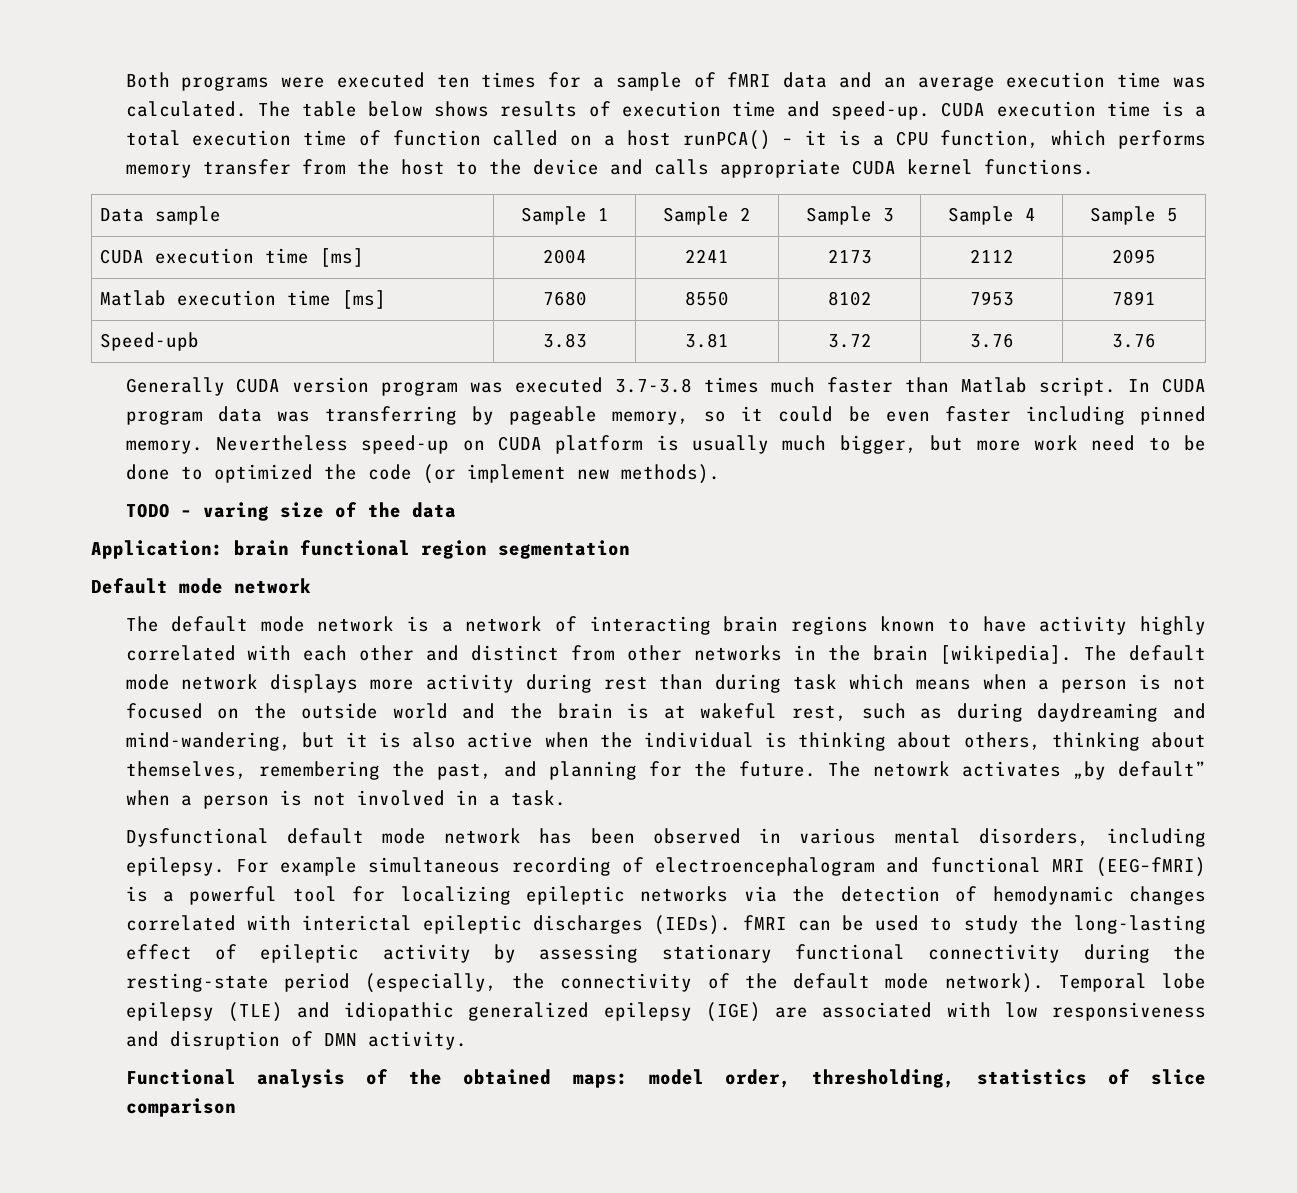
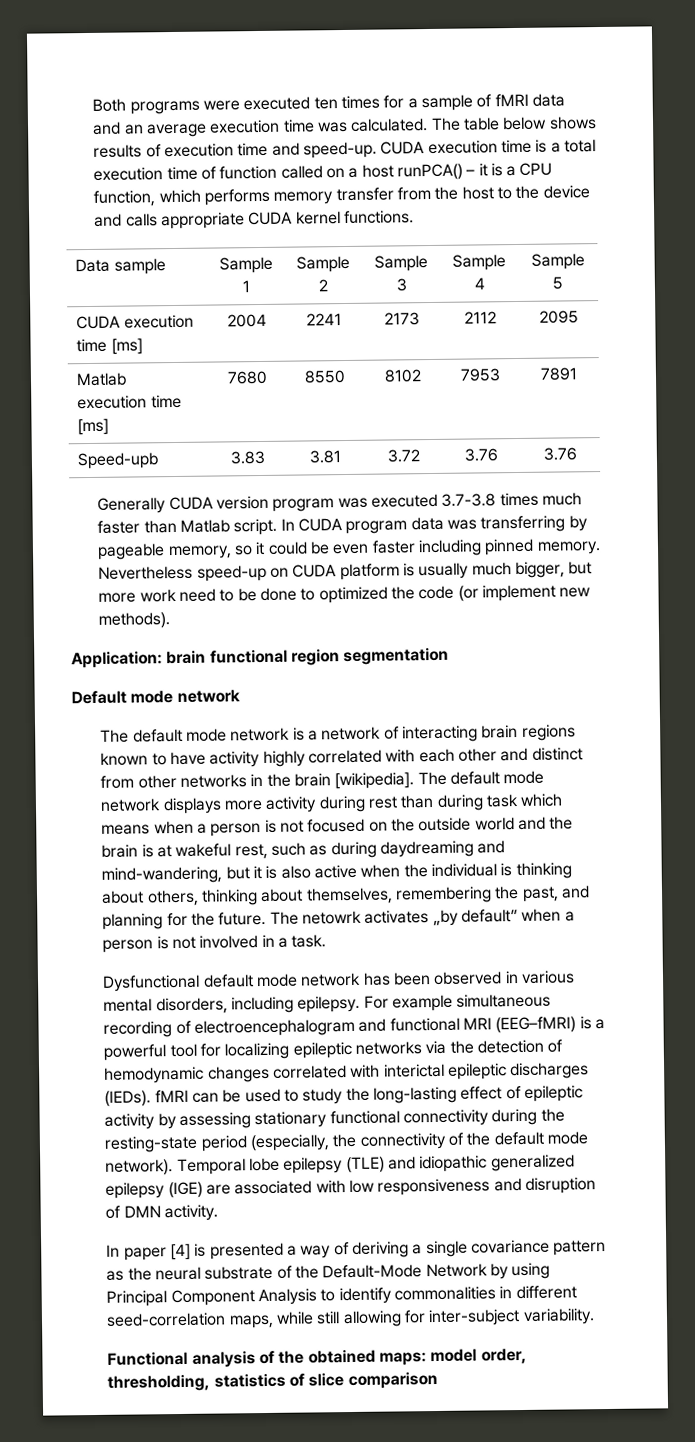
- TODO – varing size of the data
+ In paper [4] is presented a way of deriving a single covariance pattern as the neural substrate of the Default-Mode Network by using Principal Component Analysis to identify commonalities in different seed-correlation maps, while still allowing for inter-subject variability.

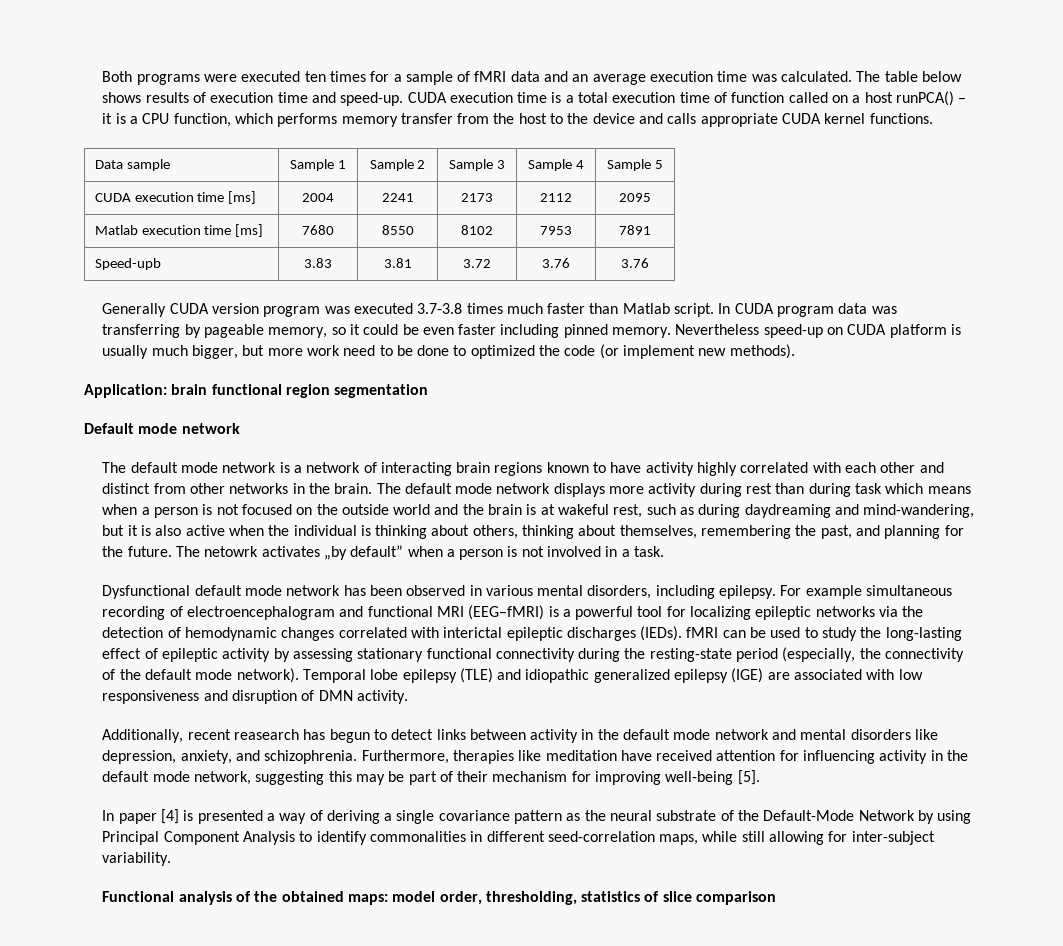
- The default mode network is a network of interacting brain regions known to have activity highly correlated with each other and distinct from other networks in the brain [wikipedia].
+ The default mode network is a network of interacting brain regions known to have activity highly correlated with each other and distinct from other networks in the brain.
+ Additionally, recent reasearch has begun to detect links between activity in the default mode network and mental disorders like depression, anxiety, and schizophrenia. Furthermore, therapies like meditation have received attention for influencing activity in the default mode network, suggesting this may be part of their mechanism for improving well-being [5].

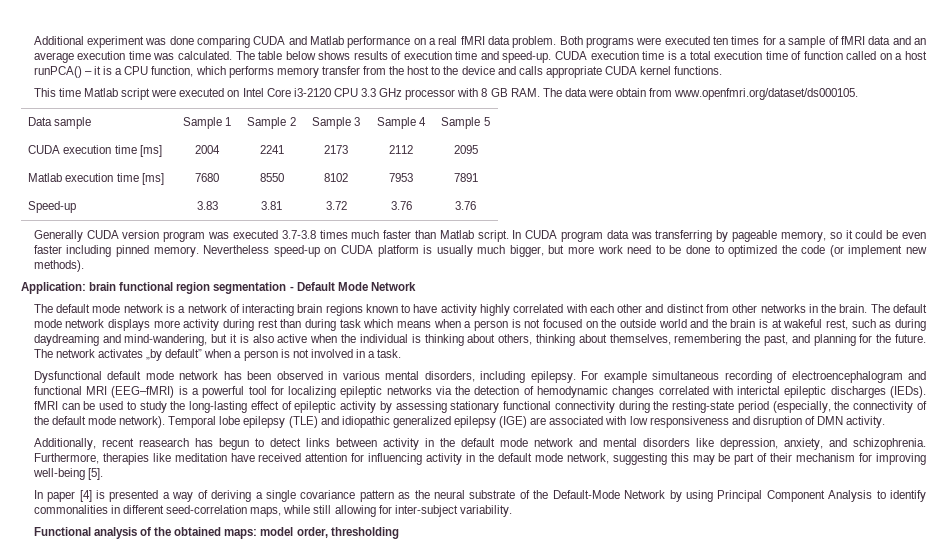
+ Additional experiment was done comparing CUDA and Matlab performance on a real fMRI data problem.
+ This time Matlab script were executed on Intel Core i3-2120 CPU 3.3 GHz processor with 8 GB RAM. The data were obtain from www.openfmri.org/dataset/ds000105.
- Speed-upb | 3.83 | 3.81 | 3.72 | 3.76 | 3.76
+ Speed-up | 3.83 | 3.81 | 3.72 | 3.76 | 3.76
- Application: brain functional region segmentation
- Default mode network
+ Application: brain functional region segmentation - Default Mode Network
- The netowrk activates „by default” when a person is not involved in a task.
+ The network activates „by default” when a person is not involved in a task.
- Functional analysis of the obtained maps: model order, thresholding, statistics of slice comparison
+ Functional analysis of the obtained maps: model order, thresholding

